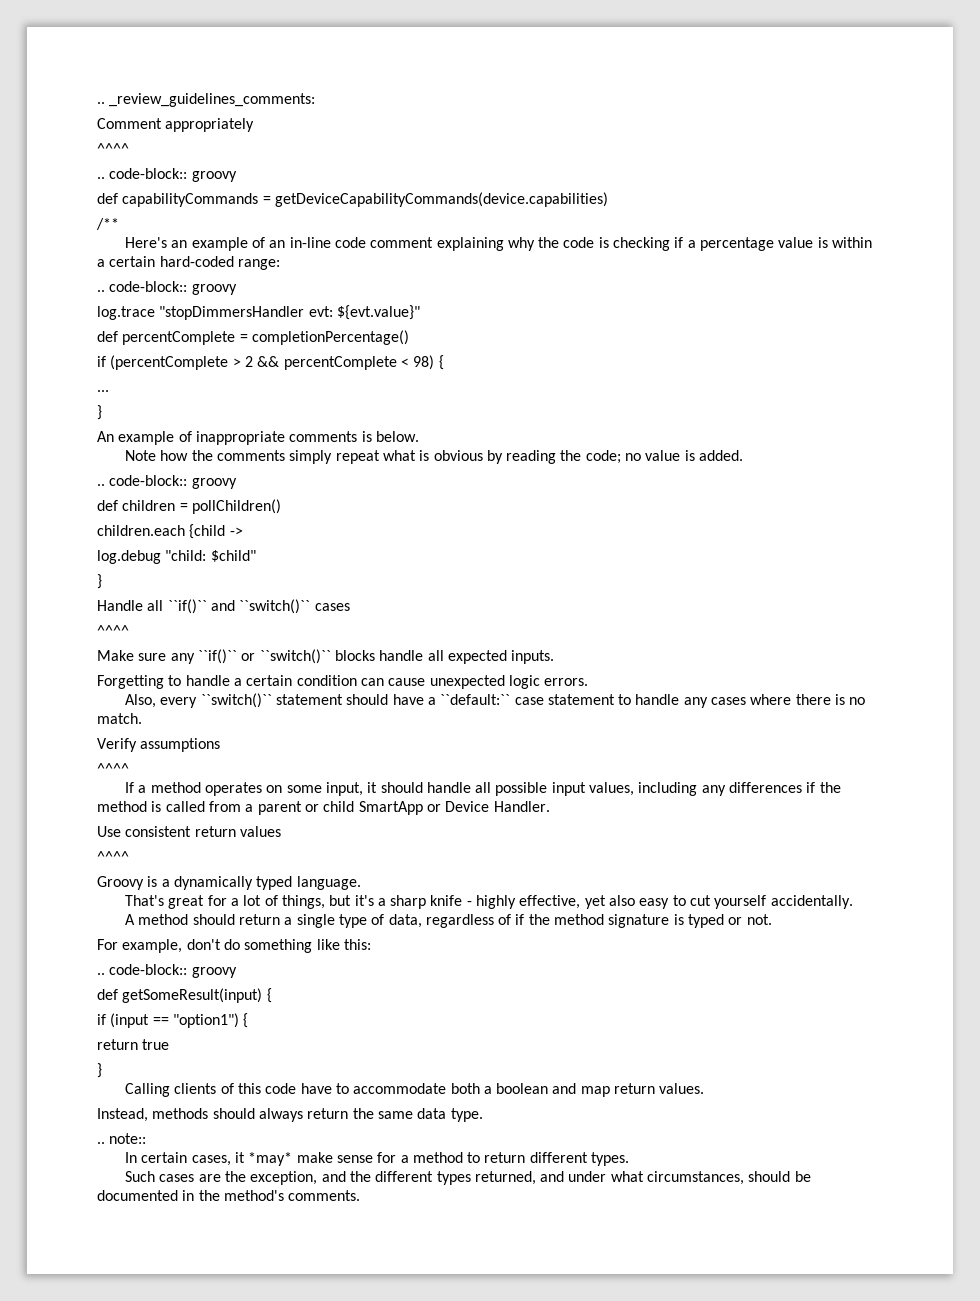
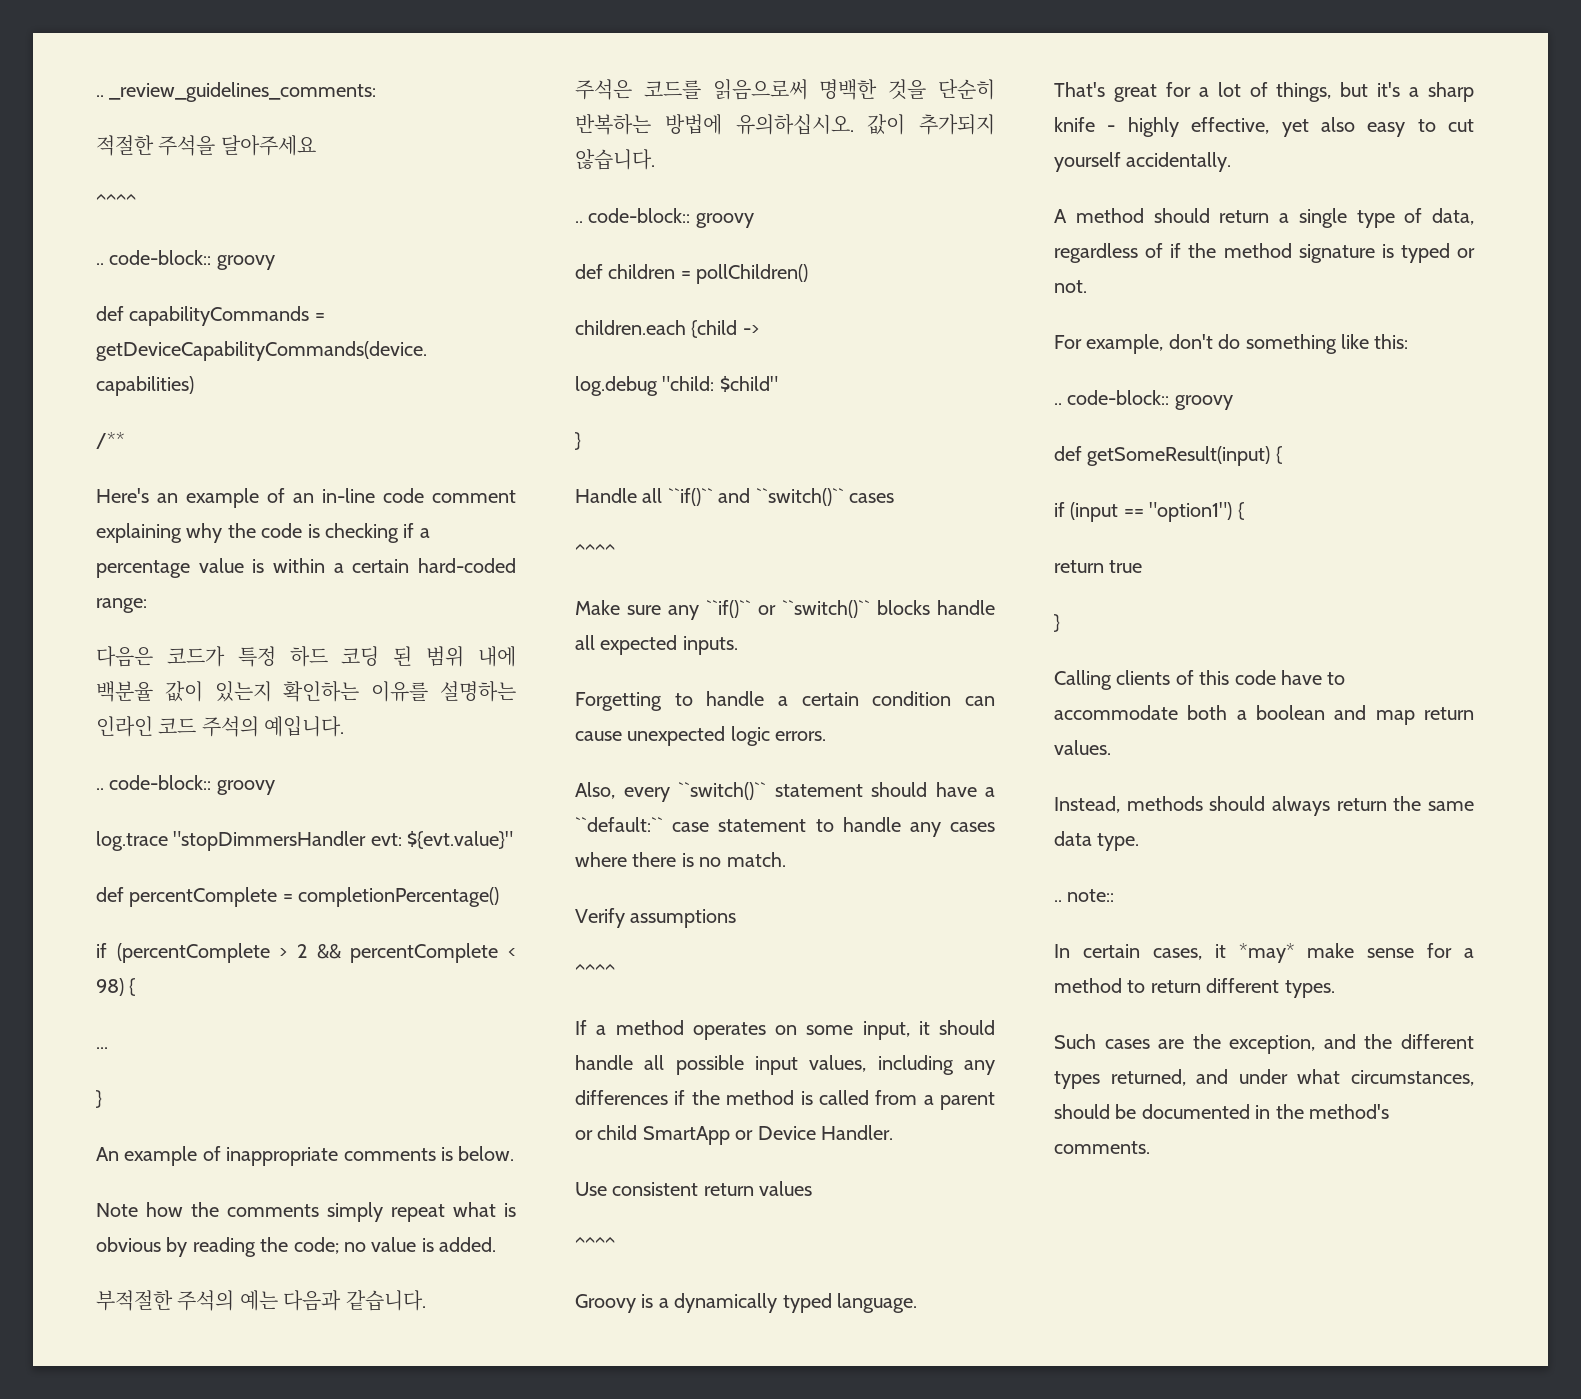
- Comment appropriately
+ 적절한 주석을 달아주세요
+ 다음은 코드가 특정 하드 코딩 된 범위 내에 백분율 값이 있는지 확인하는 이유를 설명하는 인라인 코드 주석의 예입니다.
+ 부적절한 주석의 예는 다음과 같습니다.
+ 주석은 코드를 읽음으로써 명백한 것을 단순히 반복하는 방법에 유의하십시오. 값이 추가되지 않습니다.

